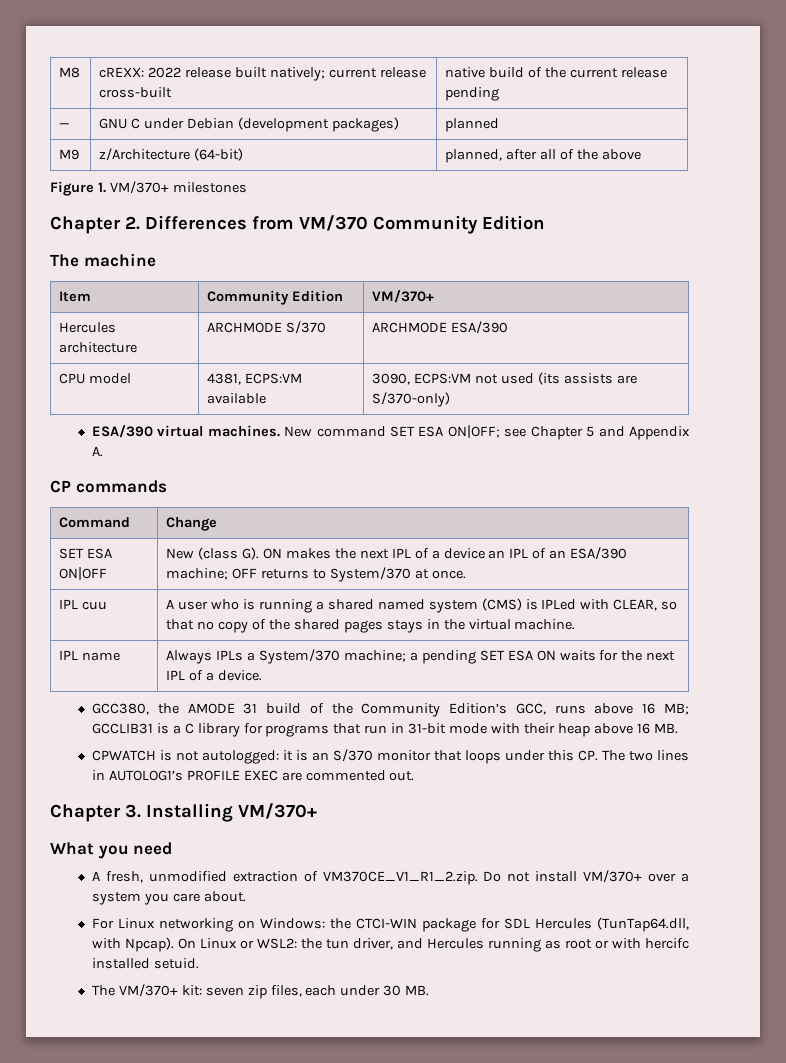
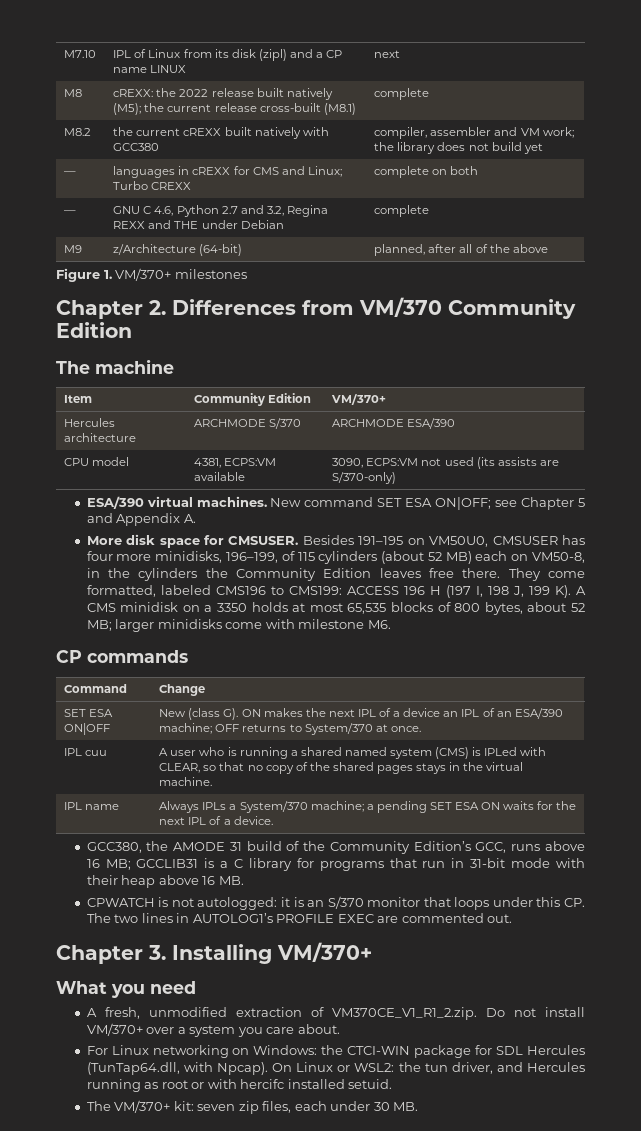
+ M7.10 | IPL of Linux from its disk (zipl) and a CP name LINUX | next
- M8 | cREXX: 2022 release built natively; current release cross-built | native build of the current release pending
- — | GNU C under Debian (development packages) | planned
+ M8 | cREXX: the 2022 release built natively (M5); the current release cross-built (M8.1) | complete
+ M8.2 | the current cREXX built natively with GCC380 | compiler, assembler and VM work; the library does not build yet
+ — | languages in cREXX for CMS and Linux; Turbo CREXX | complete on both
+ — | GNU C 4.6, Python 2.7 and 3.2, Regina REXX and THE under Debian | complete
+ More disk space for CMSUSER. Besides 191–195 on VM50U0, CMSUSER has four more minidisks, 196–199, of 115 cylinders (about 52 MB) each on VM50-8, in the cylinders the Community Edition leaves free there. They come formatted, labeled CMS196 to CMS199: ACCESS 196 H (197 I, 198 J, 199 K). A CMS minidisk on a 3350 holds at most 65,535 blocks of 800 bytes, about 52 MB; larger minidisks come with milestone M6.

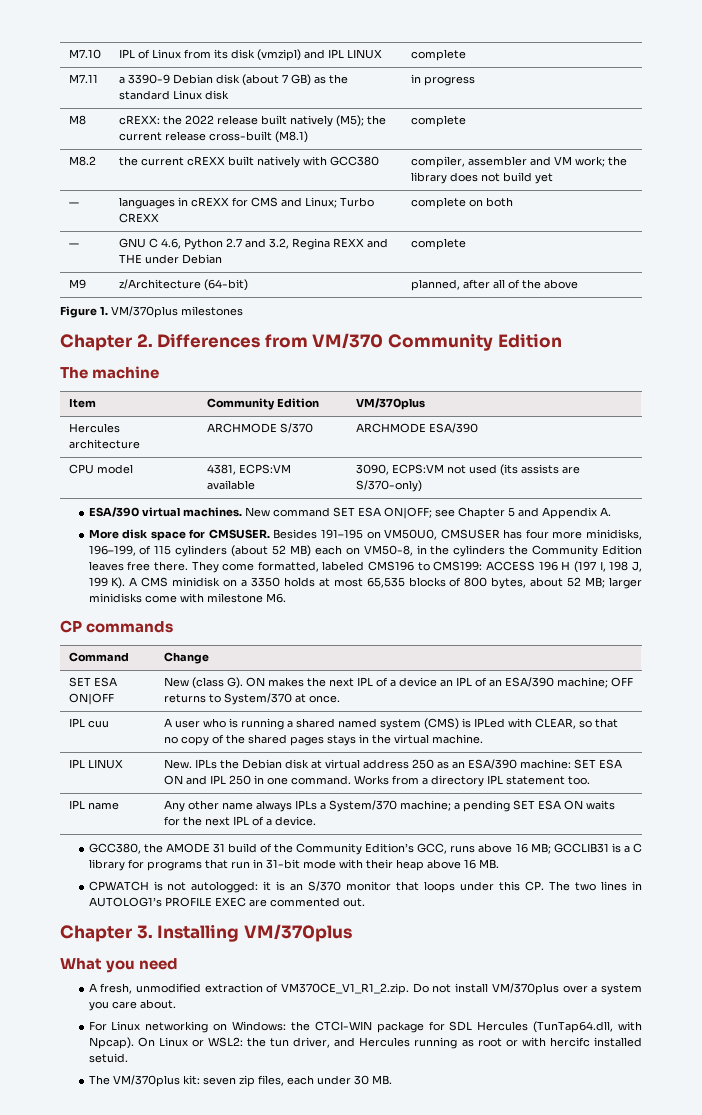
- M7.10 | IPL of Linux from its disk (zipl) and a CP name LINUX | next
+ M7.10 | IPL of Linux from its disk (vmzipl) and IPL LINUX | complete
+ M7.11 | a 3390-9 Debian disk (about 7 GB) as the standard Linux disk | in progress
- Figure 1. VM/370+ milestones
+ Figure 1. VM/370plus milestones
- Item | Community Edition | VM/370+
+ Item | Community Edition | VM/370plus
- IPL name | Always IPLs a System/370 machine; a pending SET ESA ON waits for the next IPL of a device.
+ IPL LINUX | New. IPLs the Debian disk at virtual address 250 as an ESA/390 machine: SET ESA ON and IPL 250 in one command. Works from a directory IPL statement too.
+ IPL name | Any other name always IPLs a System/370 machine; a pending SET ESA ON waits for the next IPL of a device.
- Chapter 3. Installing VM/370+
+ Chapter 3. Installing VM/370plus
- A fresh, unmodified extraction of VM370CE_V1_R1_2.zip. Do not install VM/370+ over a system you care about.
+ A fresh, unmodified extraction of VM370CE_V1_R1_2.zip. Do not install VM/370plus over a system you care about.
- The VM/370+ kit: seven zip files, each under 30 MB.
+ The VM/370plus kit: seven zip files, each under 30 MB.

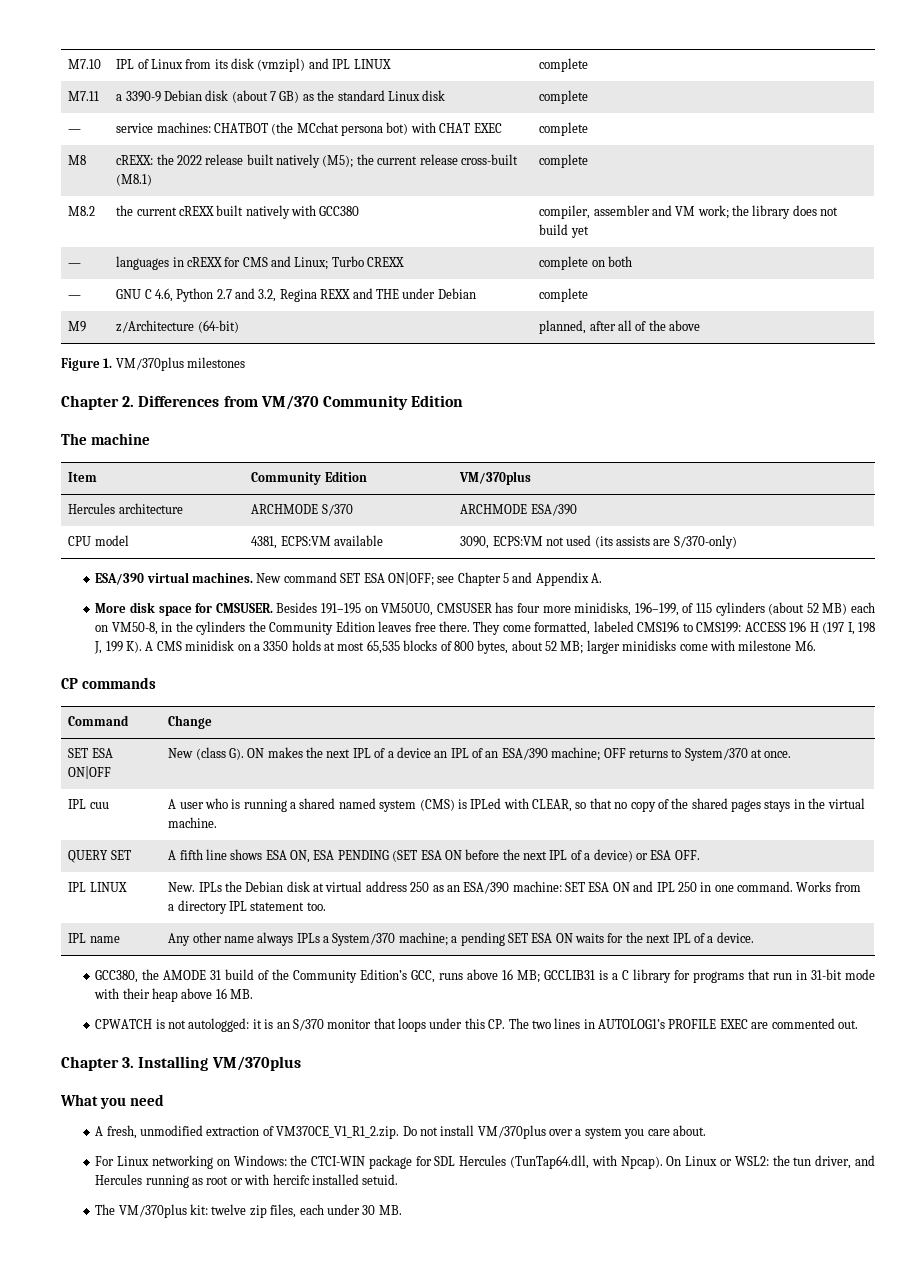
- M7.11 | a 3390-9 Debian disk (about 7 GB) as the standard Linux disk | in progress
+ M7.11 | a 3390-9 Debian disk (about 7 GB) as the standard Linux disk | complete
+ — | service machines: CHATBOT (the MCchat persona bot) with CHAT EXEC | complete
+ QUERY SET | A fifth line shows ESA ON, ESA PENDING (SET ESA ON before the next IPL of a device) or ESA OFF.
- The VM/370plus kit: seven zip files, each under 30 MB.
+ The VM/370plus kit: twelve zip files, each under 30 MB.

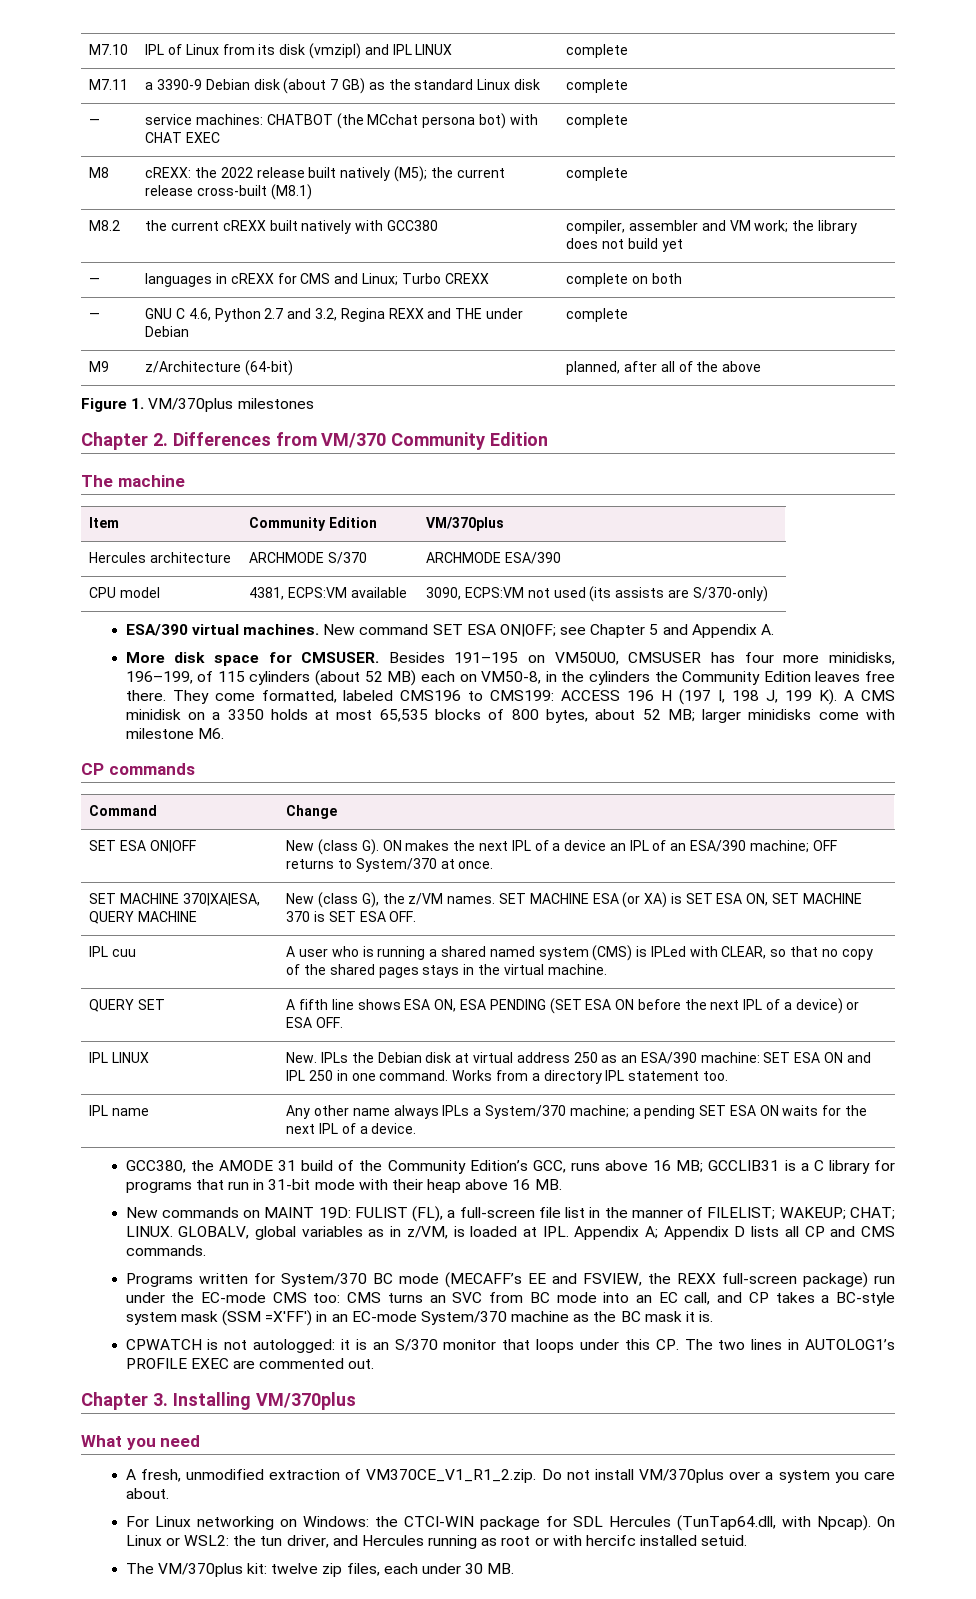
+ SET MACHINE 370|XA|ESA, QUERY MACHINE | New (class G), the z/VM names. SET MACHINE ESA (or XA) is SET ESA ON, SET MACHINE 370 is SET ESA OFF.
+ New commands on MAINT 19D: FULIST (FL), a full-screen file list in the manner of FILELIST; WAKEUP; CHAT; LINUX. GLOBALV, global variables as in z/VM, is loaded at IPL. Appendix A; Appendix D lists all CP and CMS commands.
+ Programs written for System/370 BC mode (MECAFF’s EE and FSVIEW, the REXX full-screen package) run under the EC-mode CMS too: CMS turns an SVC from BC mode into an EC call, and CP takes a BC-style system mask (SSM =X'FF') in an EC-mode System/370 machine as the BC mask it is.

